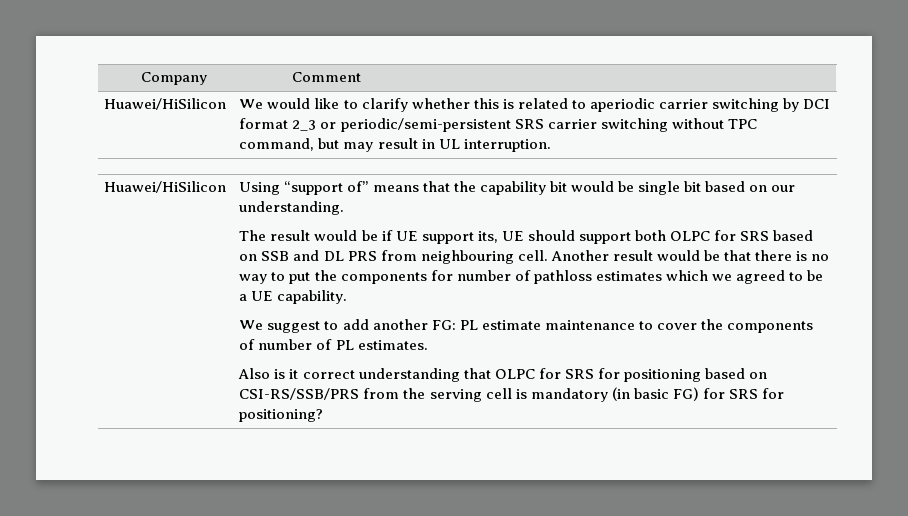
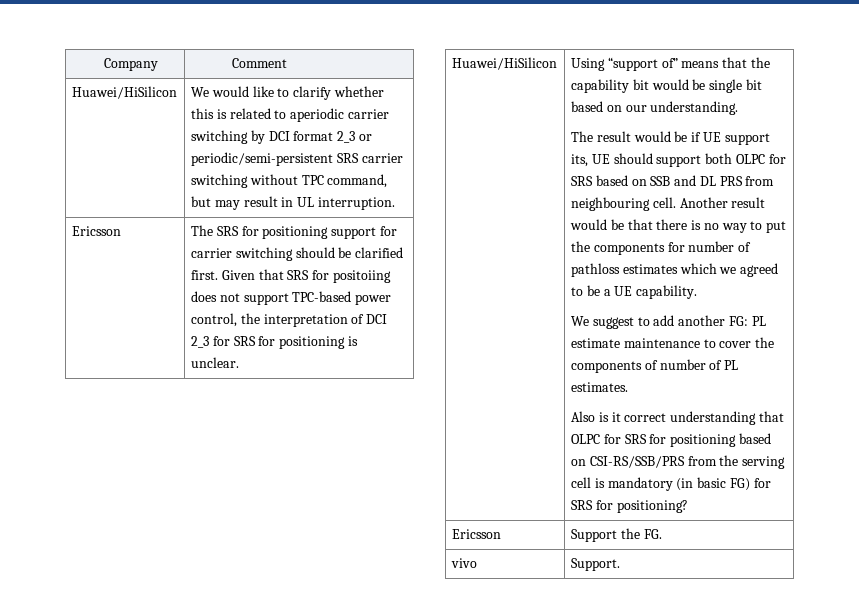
+ Ericsson | The SRS for positioning support for carrier switching should be clarified first. Given that SRS for positoiing does not support TPC-based power control, the interpretation of DCI 2_3 for SRS for positioning is unclear.
+ Ericsson | Support the FG.
+ vivo | Support.

